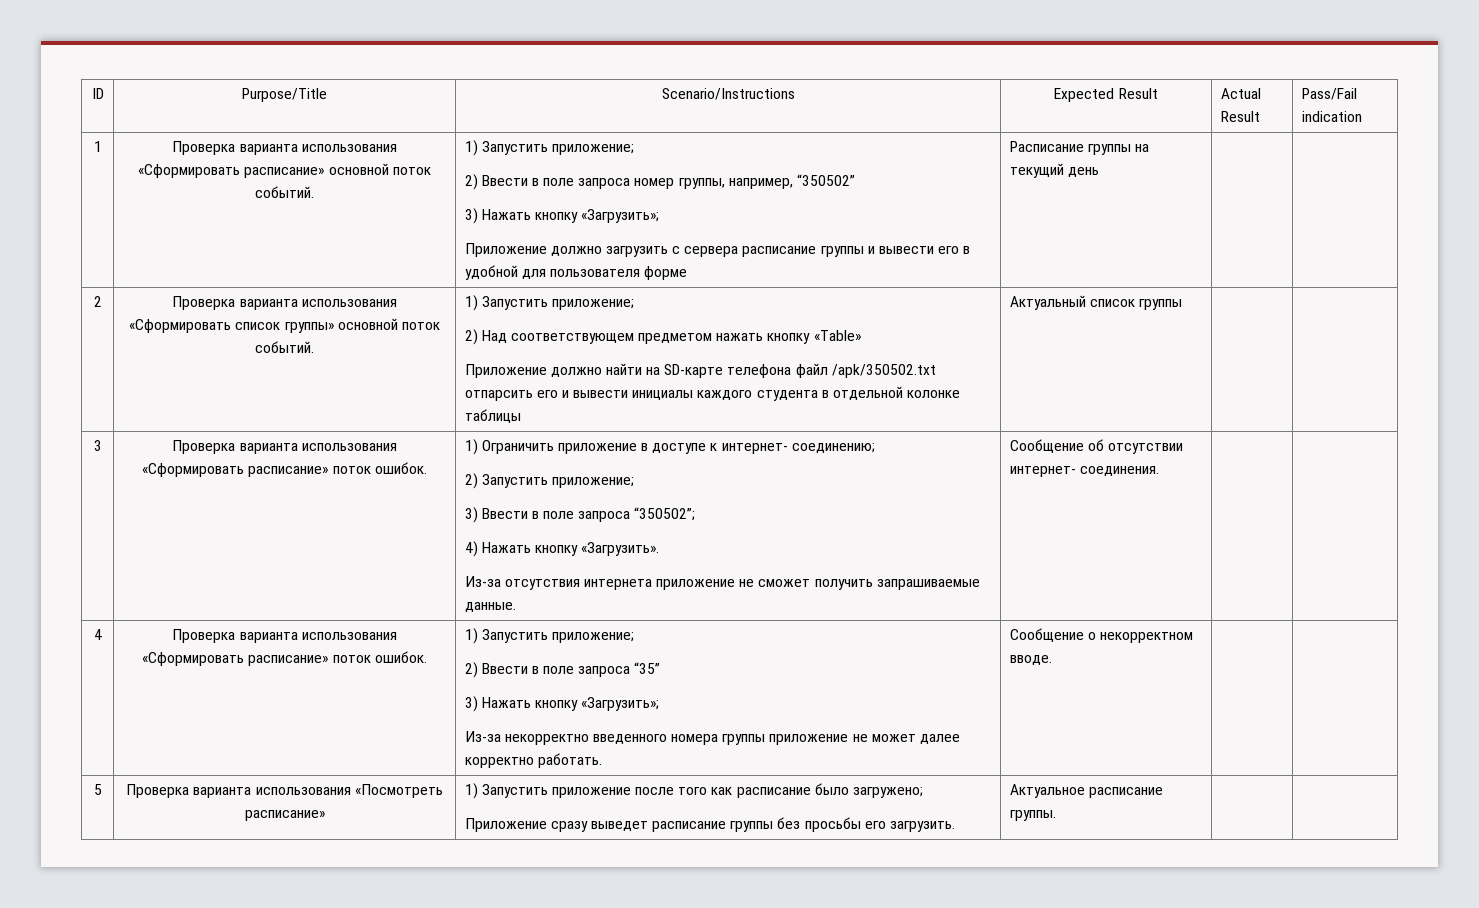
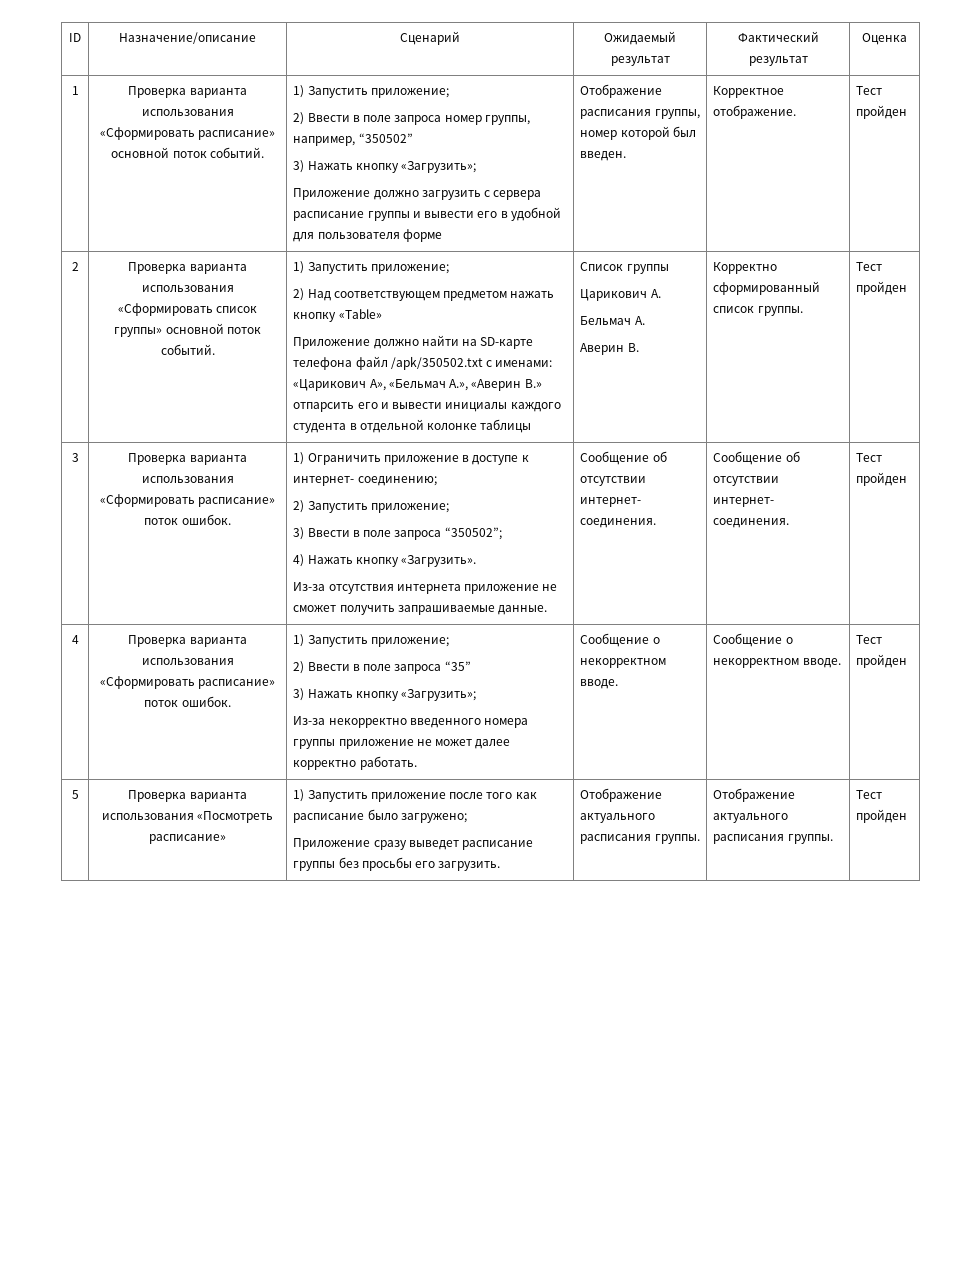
- ID | Purpose/Title | Scenario/Instructions | Expected Result | Actual Result | Pass/Fail indication
+ ID | Назначение/описание | Сценарий | Ожидаемый результат | Фактический результат | Оценка
- Расписание группы на текущий день
+ Отображение расписания группы, номер которой был введен. | Корректное отображение. | Тест пройден
- Приложение должно найти на SD-карте телефона файл /apk/350502.txt отпарсить его и вывести инициалы каждого студента в отдельной колонке таблицы
+ Приложение должно найти на SD-карте телефона файл /apk/350502.txt с именами: «Царикович А», «Бельмач А.», «Аверин В.» отпарсить его и вывести инициалы каждого студента в отдельной колонке таблицы
- Актуальный список группы
+ Список группы
+ Царикович А.
+ Бельмач А.
+ Аверин В. | Корректно сформированный список группы. | Тест пройден
+ Сообщение об отсутствии интернет- соединения. | Тест пройден
+ Сообщение о некорректном вводе. | Тест пройден
  5 | Проверка варианта использования «Посмотреть расписание» | 1) Запустить приложение после того как расписание было загружено;
- Приложение сразу выведет расписание группы без просьбы его загрузить. | Актуальное расписание группы. | |
+ Приложение сразу выведет расписание группы без просьбы его загрузить. | Отображение актуального расписания группы. | Отображение актуального расписания группы. | Тест пройден

